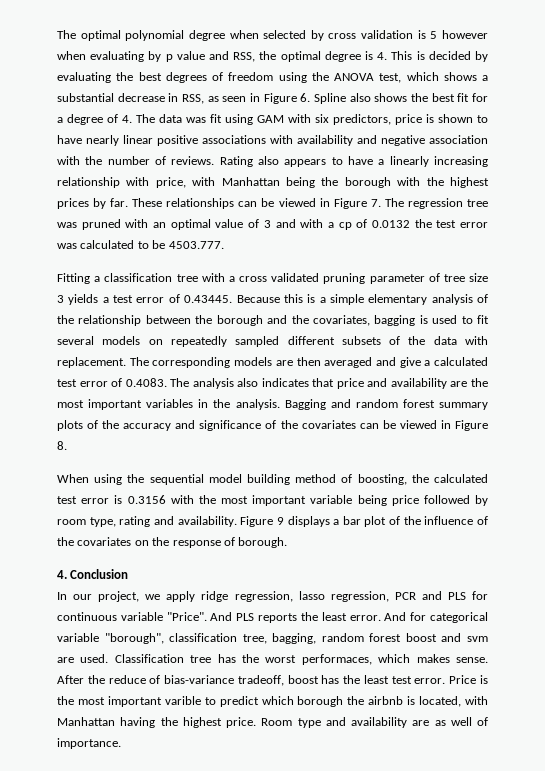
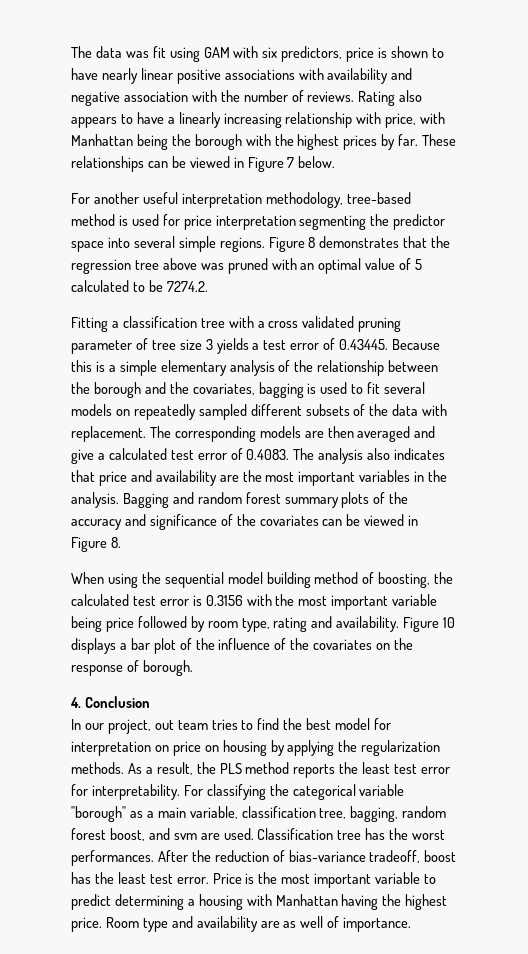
- The optimal polynomial degree when selected by cross validation is 5 however when evaluating by p value and RSS, the optimal degree is 4. This is decided by evaluating the best degrees of freedom using the ANOVA test, which shows a substantial decrease in RSS, as seen in Figure 6. Spline also shows the best fit for a degree of 4. The data was fit using GAM with six predictors, price is shown to have nearly linear positive associations with availability and negative association with the number of reviews.
+ The data was fit using GAM with six predictors, price is shown to have nearly linear positive associations with availability and negative association with the number of reviews.
- These relationships can be viewed in Figure 7. The regression tree was pruned with an optimal value of 3 and with a cp of 0.0132 the test error was calculated to be 4503.777.
+ These relationships can be viewed in Figure 7 below.
+ For another useful interpretation methodology, tree-based method is used for price interpretation segmenting the predictor space into several simple regions. Figure 8 demonstrates that the regression tree above was pruned with an optimal value of 5 calculated to be 7274.2.
- Figure 9 displays a bar plot of the influence of the covariates on the response of borough.
+ Figure 10 displays a bar plot of the influence of the covariates on the response of borough.
- In our project, we apply ridge regression, lasso regression, PCR and PLS for continuous variable "Price". And PLS reports the least error. And for categorical variable "borough", classification tree, bagging, random forest boost and svm are used.
+ In our project, out team tries to find the best model for interpretation on price on housing by applying the regularization methods. As a result, the PLS method reports the least test error for interpretability. For classifying the categorical variable "borough" as a main variable, classification tree, bagging, random forest boost, and svm are used.
- Classification tree has the worst performaces, which makes sense.
+ Classification tree has the worst performances.
- After the reduce of bias-variance tradeoff, boost has the least test error.
+ After the reduction of bias-variance tradeoff, boost has the least test error.
- Price is the most important varible to predict which borough the airbnb is located, with Manhattan having the highest price.
+ Price is the most important variable to predict determining a housing with Manhattan having the highest price.

